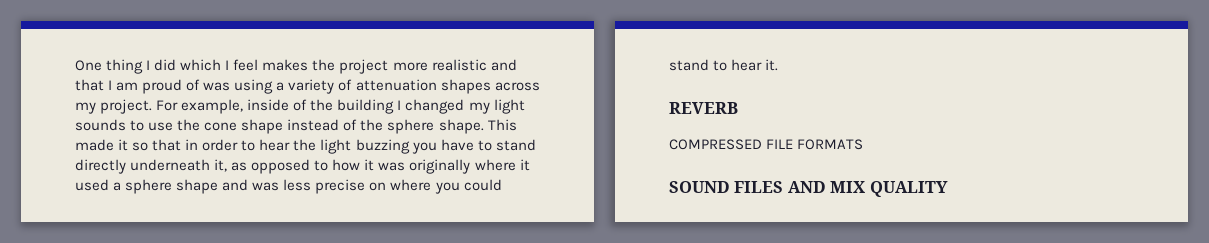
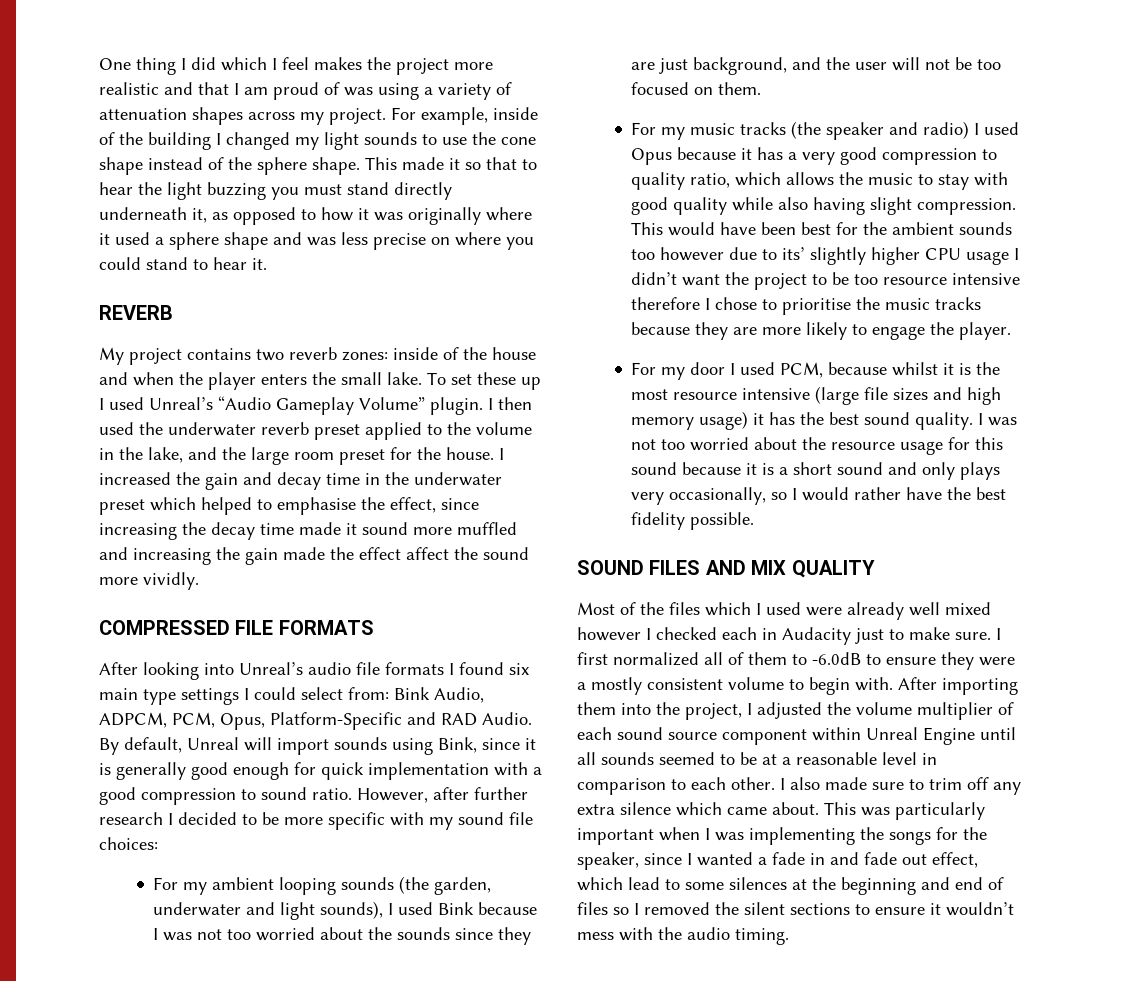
- This made it so that in order to hear the light buzzing you have to stand directly underneath it, as opposed to how it was originally where it used a sphere shape and was less precise on where you could stand to hear it.
+ This made it so that to hear the light buzzing you must stand directly underneath it, as opposed to how it was originally where it used a sphere shape and was less precise on where you could stand to hear it.
+ My project contains two reverb zones: inside of the house and when the player enters the small lake. To set these up I used Unreal’s “Audio Gameplay Volume” plugin. I then used the underwater reverb preset applied to the volume in the lake, and the large room preset for the house. I increased the gain and decay time in the underwater preset which helped to emphasise the effect, since increasing the decay time made it sound more muffled and increasing the gain made the effect affect the sound more vividly.
  COMPRESSED FILE FORMATS
+ After looking into Unreal’s audio file formats I found six main type settings I could select from: Bink Audio, ADPCM, PCM, Opus, Platform-Specific and RAD Audio. By default, Unreal will import sounds using Bink, since it is generally good enough for quick implementation with a good compression to sound ratio. However, after further research I decided to be more specific with my sound file choices:
+ For my ambient looping sounds (the garden, underwater and light sounds), I used Bink because I was not too worried about the sounds since they are just background, and the user will not be too focused on them.
+ For my music tracks (the speaker and radio) I used Opus because it has a very good compression to quality ratio, which allows the music to stay with good quality while also having slight compression. This would have been best for the ambient sounds too however due to its’ slightly higher CPU usage I didn’t want the project to be too resource intensive therefore I chose to prioritise the music tracks because they are more likely to engage the player.
+ For my door I used PCM, because whilst it is the most resource intensive (large file sizes and high memory usage) it has the best sound quality. I was not too worried about the resource usage for this sound because it is a short sound and only plays very occasionally, so I would rather have the best fidelity possible.
+ Most of the files which I used were already well mixed however I checked each in Audacity just to make sure. I first normalized all of them to -6.0dB to ensure they were a mostly consistent volume to begin with. After importing them into the project, I adjusted the volume multiplier of each sound source component within Unreal Engine until all sounds seemed to be at a reasonable level in comparison to each other. I also made sure to trim off any extra silence which came about. This was particularly important when I was implementing the songs for the speaker, since I wanted a fade in and fade out effect, which lead to some silences at the beginning and end of files so I removed the silent sections to ensure it wouldn’t mess with the audio timing.

